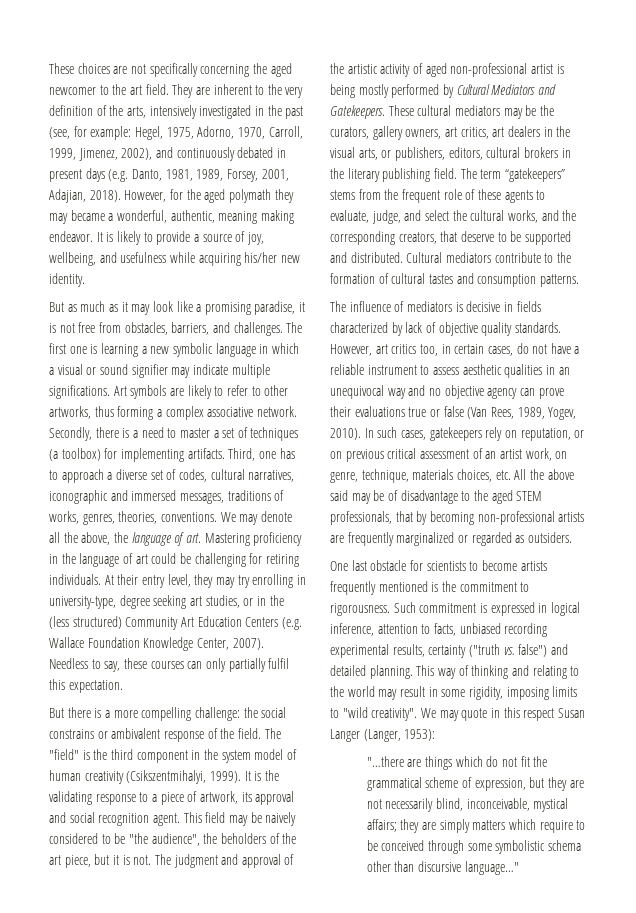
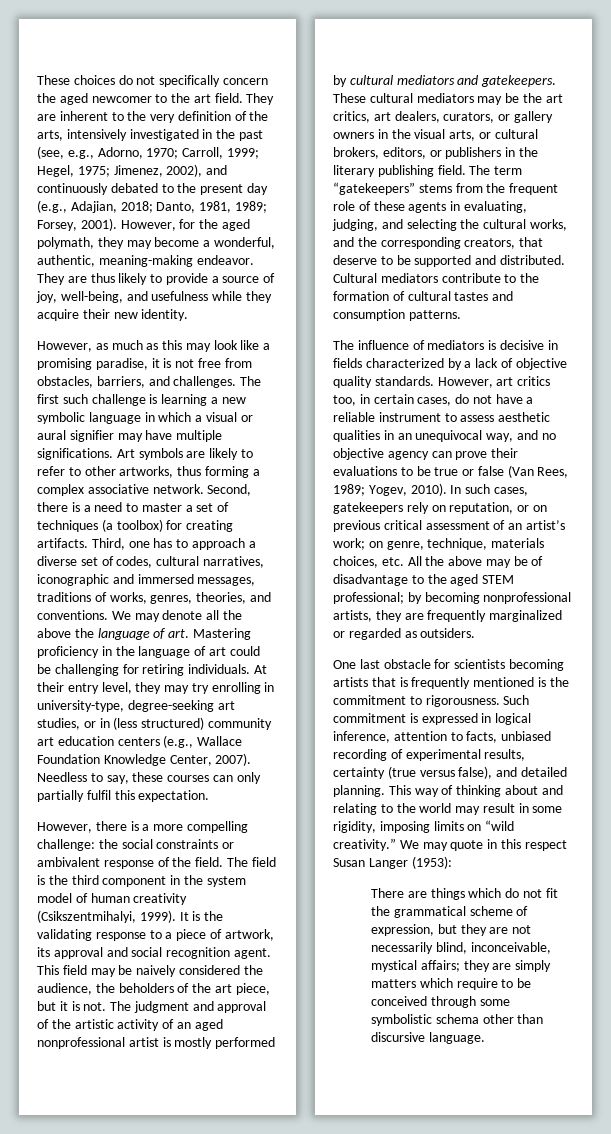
- These choices are not specifically concerning the aged newcomer to the art field.
+ These choices do not specifically concern the aged newcomer to the art field.
- They are inherent to the very definition of the arts, intensively investigated in the past (see, for example: Hegel, 1975, Adorno, 1970, Carroll, 1999, Jimenez, 2002), and continuously debated in present days (e.g. Danto, 1981, 1989, Forsey, 2001, Adajian, 2018).
+ They are inherent to the very definition of the arts, intensively investigated in the past (see, e.g., Adorno, 1970; Carroll, 1999; Hegel, 1975; Jimenez, 2002), and continuously debated to the present day (e.g., Adajian, 2018; Danto, 1981, 1989; Forsey, 2001).
- However, for the aged polymath they may became a wonderful, authentic, meaning making endeavor. It is likely to provide a source of joy, wellbeing, and usefulness while acquiring his/her new identity.
+ However, for the aged polymath, they may become a wonderful, authentic, meaning-making endeavor. They are thus likely to provide a source of joy, well-being, and usefulness while they acquire their new identity.
- But as much as it may look like a promising paradise, it is not free from obstacles, barriers, and challenges.
+ However, as much as this may look like a promising paradise, it is not free from obstacles, barriers, and challenges.
- The first one is learning a new symbolic language in which a visual or sound signifier may indicate multiple significations.
+ The first such challenge is learning a new symbolic language in which a visual or aural signifier may have multiple significations.
- Secondly, there is a need to master a set of techniques (a toolbox) for implementing artifacts.
+ Second, there is a need to master a set of techniques (a toolbox) for creating artifacts.
- Third, one has to approach a diverse set of codes, cultural narratives, iconographic and immersed messages, traditions of works, genres, theories, conventions.
+ Third, one has to approach a diverse set of codes, cultural narratives, iconographic and immersed messages, traditions of works, genres, theories, and conventions.
- We may denote all the above, the language of art. Mastering proficiency in the language of art could be challenging for retiring individuals.
+ We may denote all the above the language of art. Mastering proficiency in the language of art could be challenging for retiring individuals.
- At their entry level, they may try enrolling in university-type, degree seeking art studies, or in the (less structured) Community Art Education Centers (e.g. Wallace Foundation Knowledge Center, 2007).
+ At their entry level, they may try enrolling in university-type, degree-seeking art studies, or in (less structured) community art education centers (e.g., Wallace Foundation Knowledge Center, 2007).
- But there is a more compelling challenge: the social constrains or ambivalent response of the field.
+ However, there is a more compelling challenge: the social constraints or ambivalent response of the field.
- The "field" is the third component in the system model of human creativity (Csikszentmihalyi, 1999).
+ The field is the third component in the system model of human creativity (Csikszentmihalyi, 1999).
- This field may be naively considered to be "the audience", the beholders of the art piece, but it is not.
+ This field may be naively considered the audience, the beholders of the art piece, but it is not.
- The judgment and approval of the artistic activity of aged non-professional artist is being mostly performed by Cultural Mediators and Gatekeepers.
+ The judgment and approval of the artistic activity of an aged nonprofessional artist is mostly performed by cultural mediators and gatekeepers.
- These cultural mediators may be the curators, gallery owners, art critics, art dealers in the visual arts, or publishers, editors, cultural brokers in the literary publishing field.
+ These cultural mediators may be the art critics, art dealers, curators, or gallery owners in the visual arts, or cultural brokers, editors, or publishers in the literary publishing field.
- The term “gatekeepers” stems from the frequent role of these agents to evaluate, judge, and select the cultural works, and the corresponding creators, that deserve to be supported and distributed.
+ The term “gatekeepers” stems from the frequent role of these agents in evaluating, judging, and selecting the cultural works, and the corresponding creators, that deserve to be supported and distributed.
- The influence of mediators is decisive in fields characterized by lack of objective quality standards.
+ The influence of mediators is decisive in fields characterized by a lack of objective quality standards.
- However, art critics too, in certain cases, do not have a reliable instrument to assess aesthetic qualities in an unequivocal way and no objective agency can prove their evaluations true or false (Van Rees, 1989, Yogev, 2010).
+ However, art critics too, in certain cases, do not have a reliable instrument to assess aesthetic qualities in an unequivocal way, and no objective agency can prove their evaluations to be true or false (Van Rees, 1989; Yogev, 2010).
- In such cases, gatekeepers rely on reputation, or on previous critical assessment of an artist work, on genre, technique, materials choices, etc. All the above said may be of disadvantage to the aged STEM professionals, that by becoming non-professional artists are frequently marginalized or regarded as outsiders.
+ In such cases, gatekeepers rely on reputation, or on previous critical assessment of an artist’s work; on genre, technique, materials choices, etc. All the above may be of disadvantage to the aged STEM professional; by becoming nonprofessional artists, they are frequently marginalized or regarded as outsiders.
- One last obstacle for scientists to become artists frequently mentioned is the commitment to rigorousness.
+ One last obstacle for scientists becoming artists that is frequently mentioned is the commitment to rigorousness.
- Such commitment is expressed in logical inference, attention to facts, unbiased recording experimental results, certainty ("truth vs. false") and detailed planning.
+ Such commitment is expressed in logical inference, attention to facts, unbiased recording of experimental results, certainty (true versus false), and detailed planning.
- This way of thinking and relating to the world may result in some rigidity, imposing limits to "wild creativity".
+ This way of thinking about and relating to the world may result in some rigidity, imposing limits on “wild creativity.”
- We may quote in this respect Susan Langer (Langer, 1953):
- "…there are things which do not fit the grammatical scheme of expression, but they are not necessarily blind, inconceivable, mystical affairs; they are simply matters which require to be conceived through some symbolistic schema other than discursive language…"
+ We may quote in this respect Susan Langer (1953):
+ There are things which do not fit the grammatical scheme of expression, but they are not necessarily blind, inconceivable, mystical affairs; they are simply matters which require to be conceived through some symbolistic schema other than discursive language.

